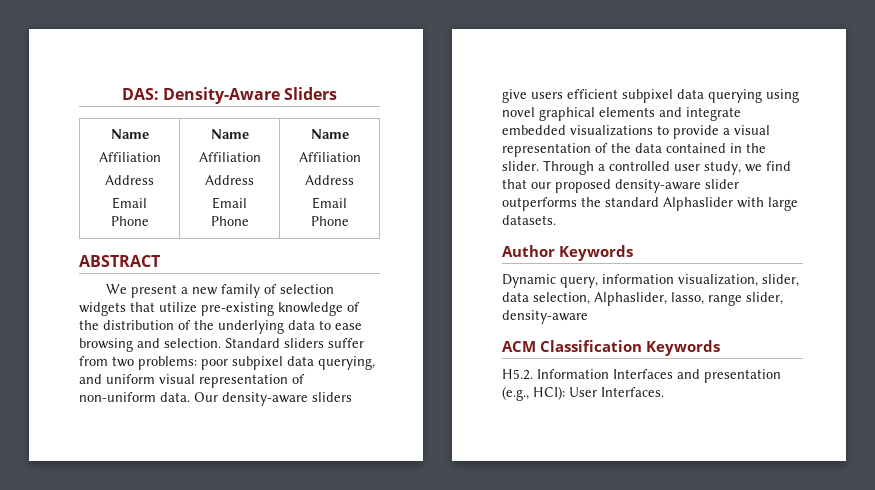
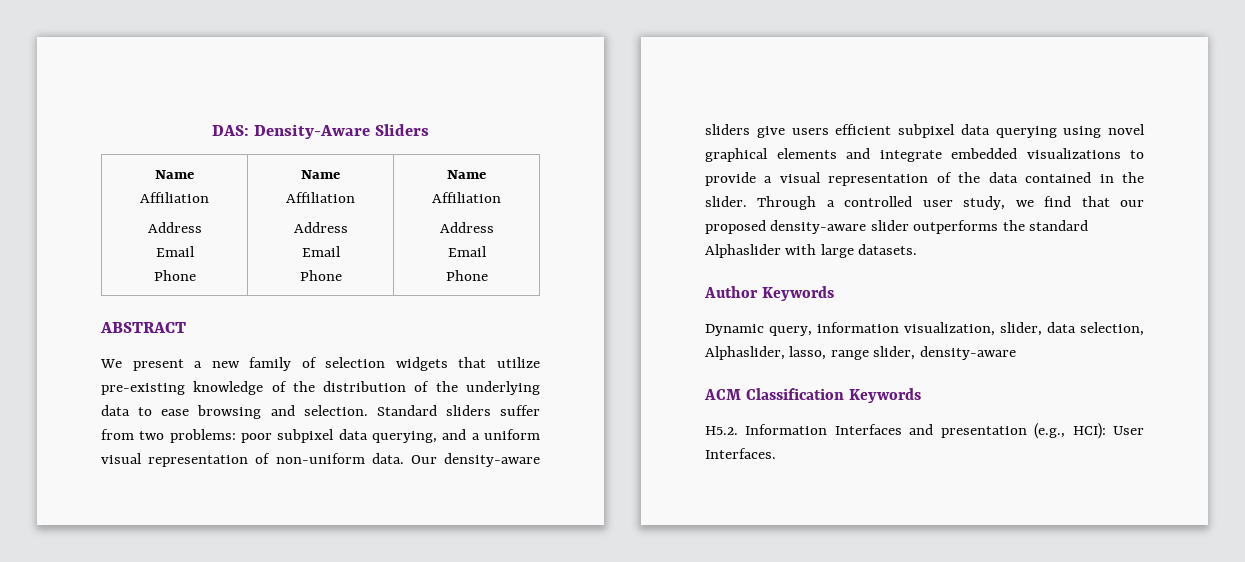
- Standard sliders suffer from two problems: poor subpixel data querying, and uniform visual representation of non-uniform data.
+ Standard sliders suffer from two problems: poor subpixel data querying, and a uniform visual representation of non-uniform data.

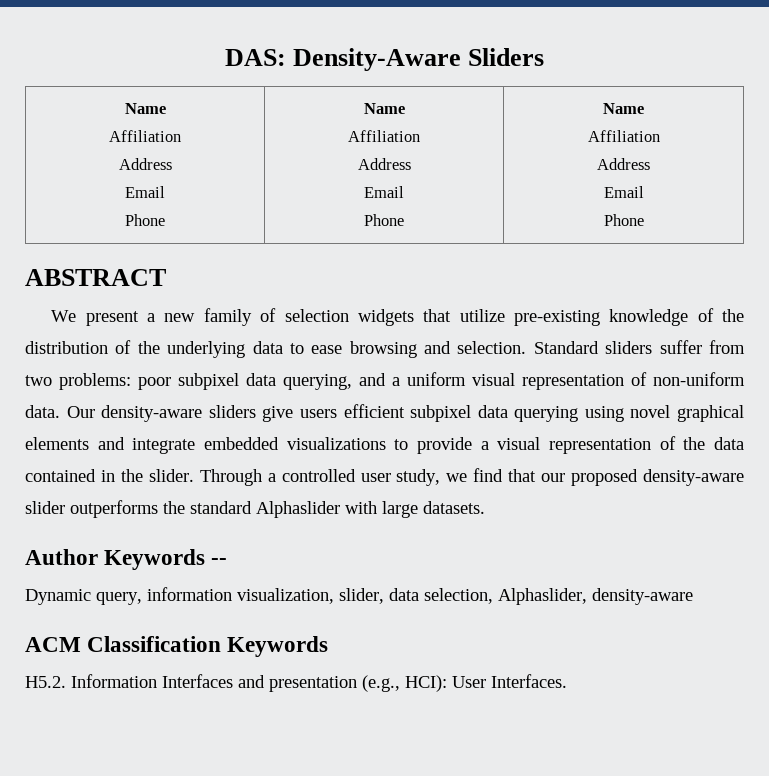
- Author Keywords
+ Author Keywords --
- Dynamic query, information visualization, slider, data selection, Alphaslider, lasso, range slider, density-aware
+ Dynamic query, information visualization, slider, data selection, Alphaslider, density-aware

